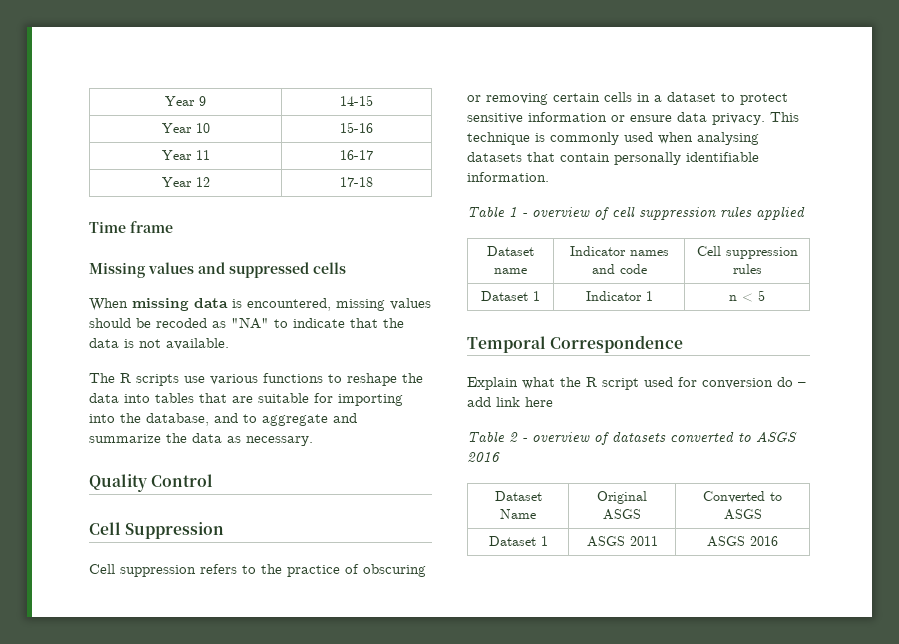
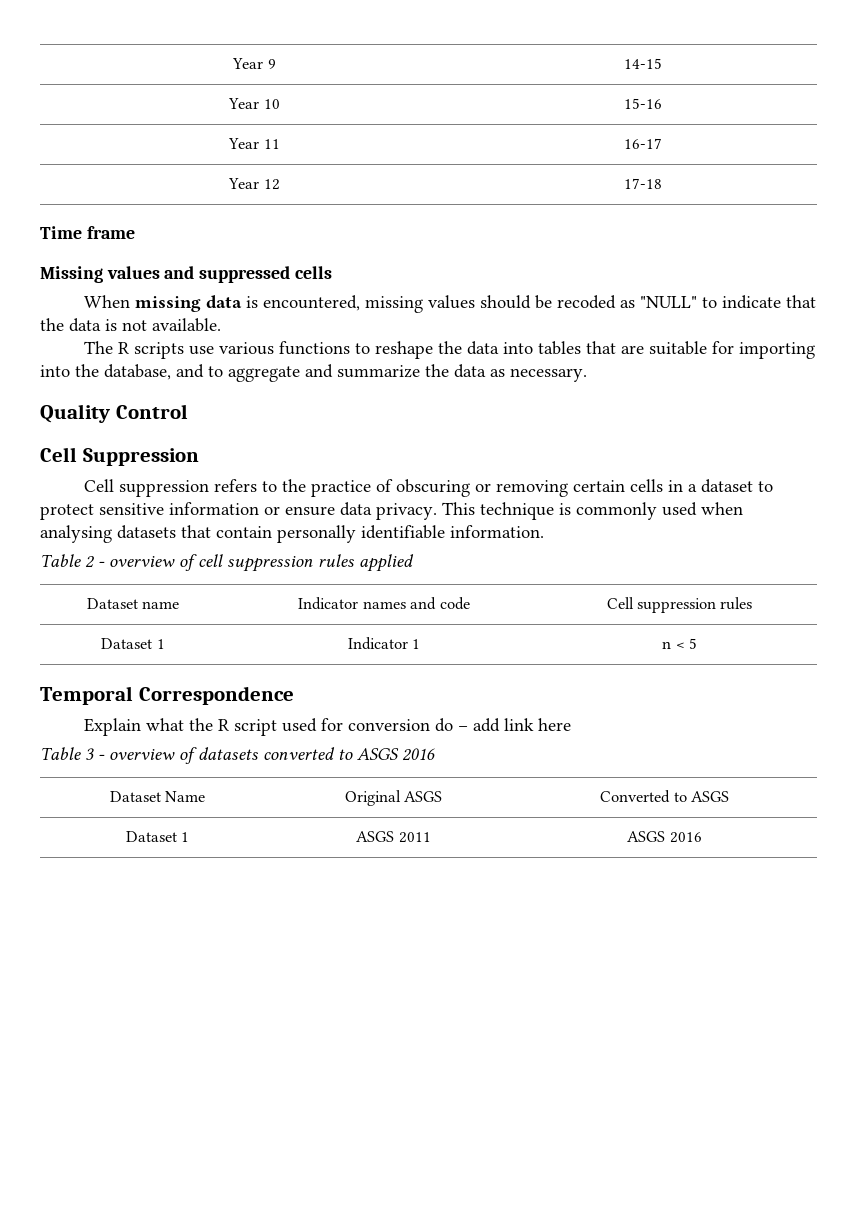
- When missing data is encountered, missing values should be recoded as "NA" to indicate that the data is not available.
+ When missing data is encountered, missing values should be recoded as "NULL" to indicate that the data is not available.
- Table 1 - overview of cell suppression rules applied
+ Table 2 - overview of cell suppression rules applied
- Table 2 - overview of datasets converted to ASGS 2016
+ Table 3 - overview of datasets converted to ASGS 2016

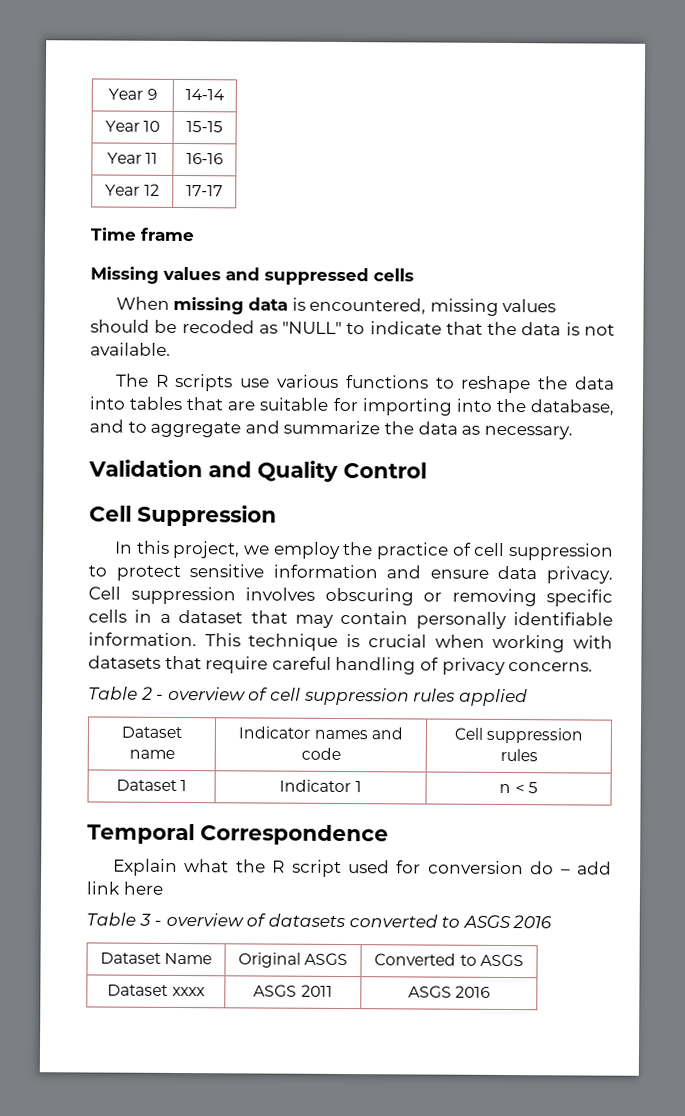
- Year 9 | 14-15
+ Year 9 | 14-14
- Year 10 | 15-16
+ Year 10 | 15-15
- Year 11 | 16-17
+ Year 11 | 16-16
- Year 12 | 17-18
+ Year 12 | 17-17
- Quality Control
+ Validation and Quality Control
- Cell suppression refers to the practice of obscuring or removing certain cells in a dataset to protect sensitive information or ensure data privacy. This technique is commonly used when analysing datasets that contain personally identifiable information.
+ In this project, we employ the practice of cell suppression to protect sensitive information and ensure data privacy. Cell suppression involves obscuring or removing specific cells in a dataset that may contain personally identifiable information. This technique is crucial when working with datasets that require careful handling of privacy concerns.
- Dataset 1 | ASGS 2011 | ASGS 2016
+ Dataset xxxx | ASGS 2011 | ASGS 2016

